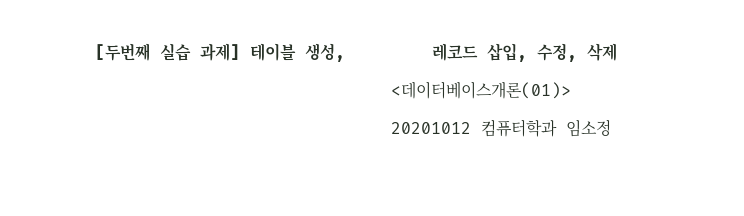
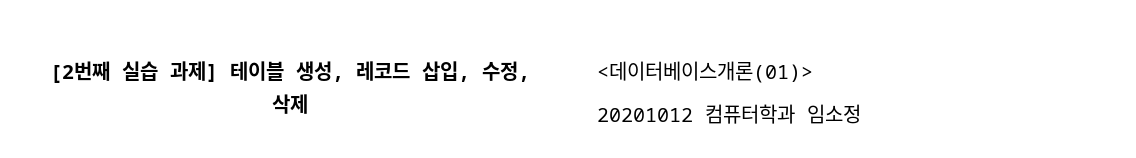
- [두번째 실습 과제] 테이블 생성, 레코드 삽입, 수정, 삭제
+ [2번째 실습 과제] 테이블 생성, 레코드 삽입, 수정, 삭제

